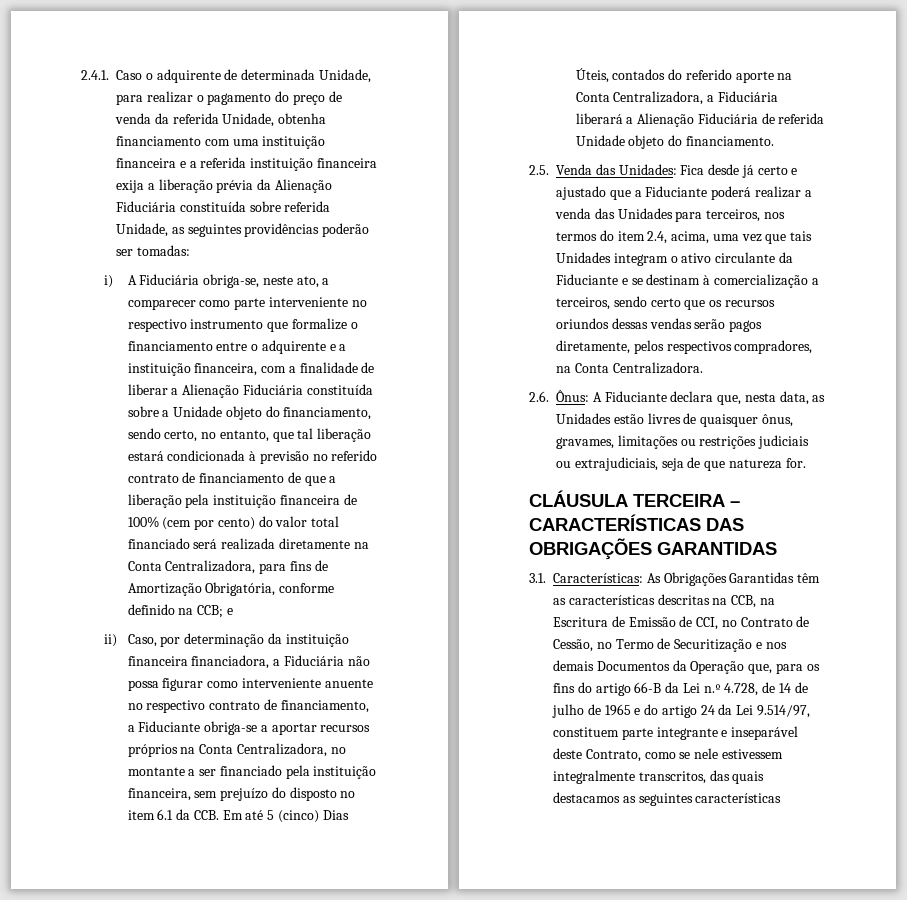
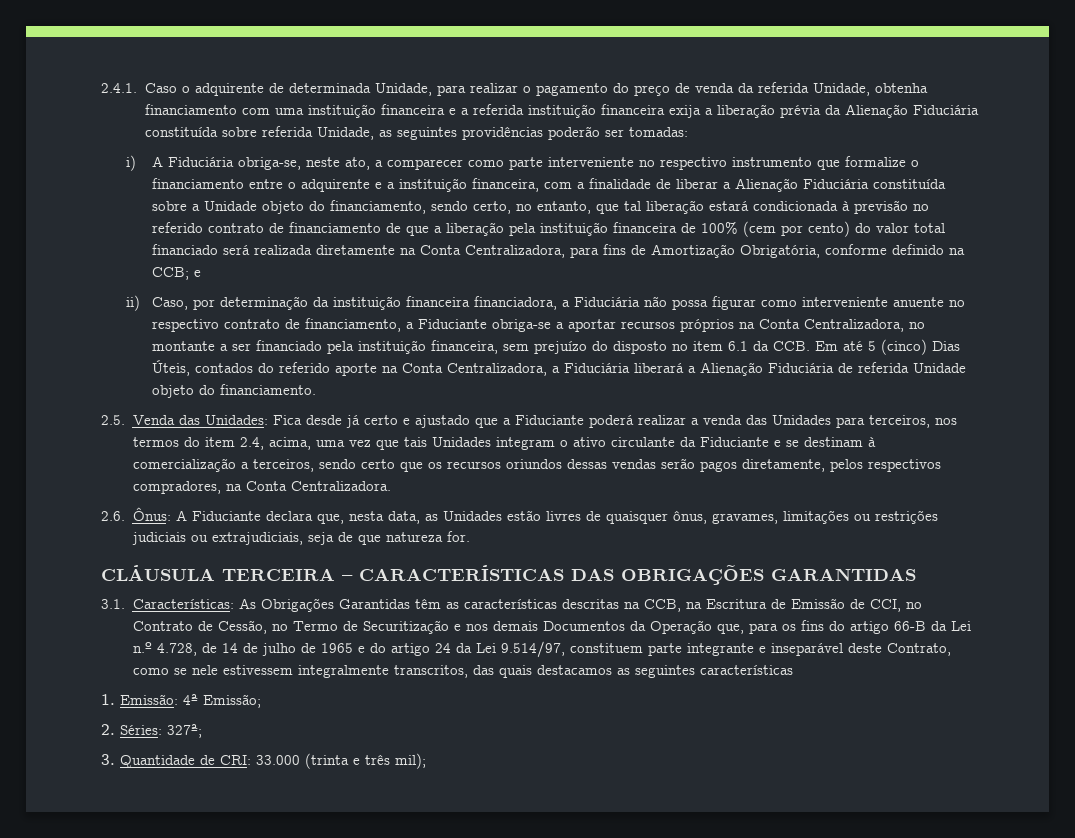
+ 1. Emissão: 4ª Emissão;
+ 2. Séries: 327ª;
+ 3. Quantidade de CRI: 33.000 (trinta e três mil);

